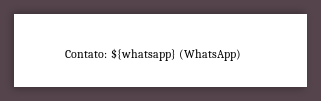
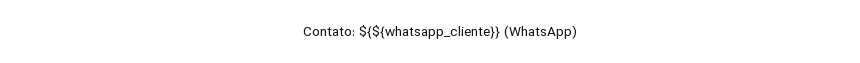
- Contato: ${whatsapp} (WhatsApp)
+ Contato: ${${whatsapp_cliente}} (WhatsApp)

